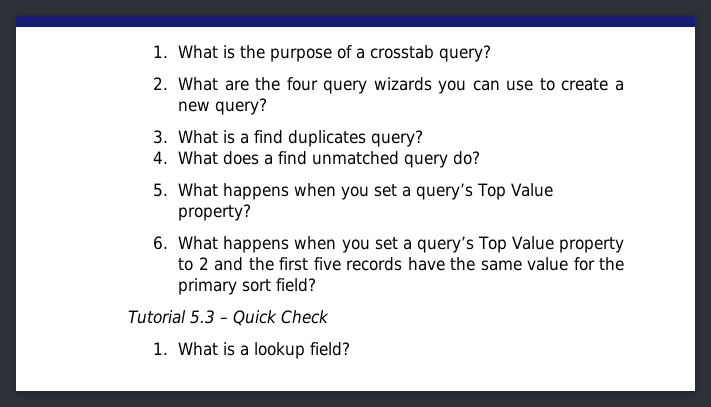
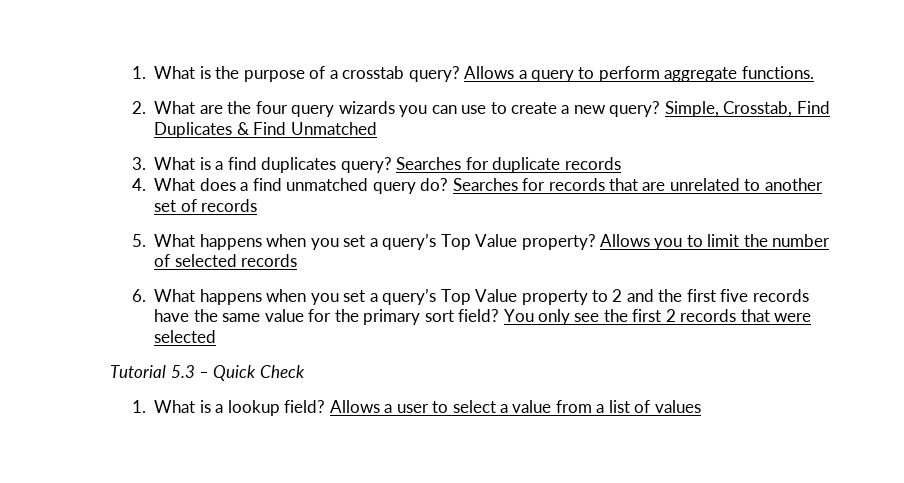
+ Allows a query to perform aggregate functions.
+ Simple, Crosstab, Find Duplicates & Find Unmatched
+ Searches for duplicate records
+ Searches for records that are unrelated to another set of records
+ Allows you to limit the number of selected records
+ You only see the first 2 records that were selected
+ Allows a user to select a value from a list of values

